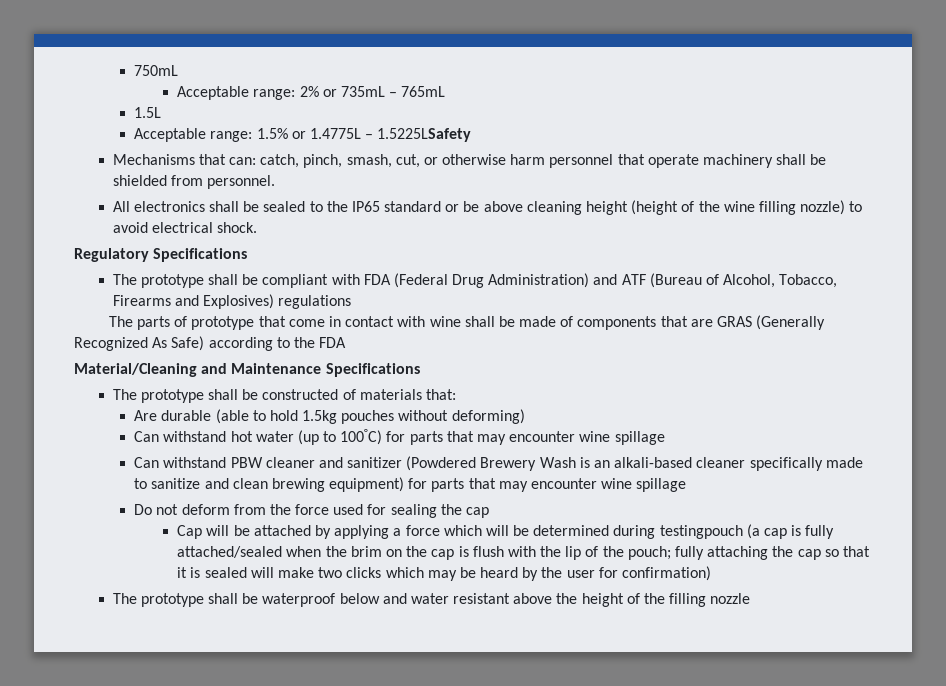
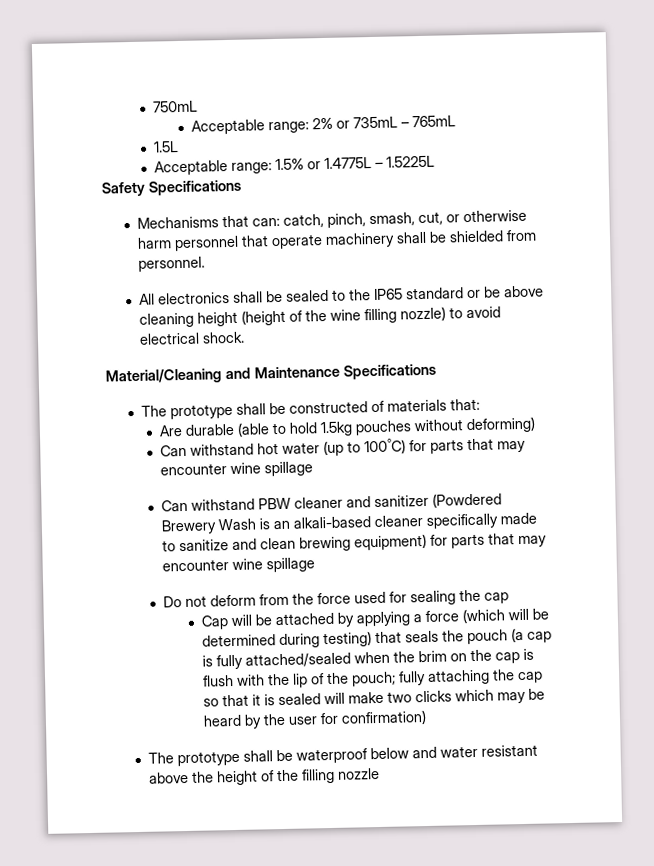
- Acceptable range: 1.5% or 1.4775L – 1.5225LSafety
+ Acceptable range: 1.5% or 1.4775L – 1.5225L
+ Safety Specifications
- Regulatory Specifications
- The prototype shall be compliant with FDA (Federal Drug Administration) and ATF (Bureau of Alcohol, Tobacco, Firearms and Explosives) regulations
- The parts of prototype that come in contact with wine shall be made of components that are GRAS (Generally Recognized As Safe) according to the FDA
- Cap will be attached by applying a force which will be determined during testingpouch (a cap is fully attached/sealed when the brim on the cap is flush with the lip of the pouch; fully attaching the cap so that it is sealed will make two clicks which may be heard by the user for confirmation)
+ Cap will be attached by applying a force (which will be determined during testing) that seals the pouch (a cap is fully attached/sealed when the brim on the cap is flush with the lip of the pouch; fully attaching the cap so that it is sealed will make two clicks which may be heard by the user for confirmation)

